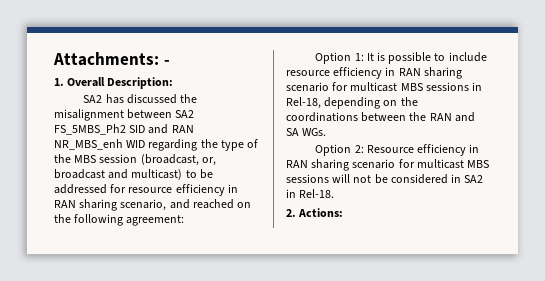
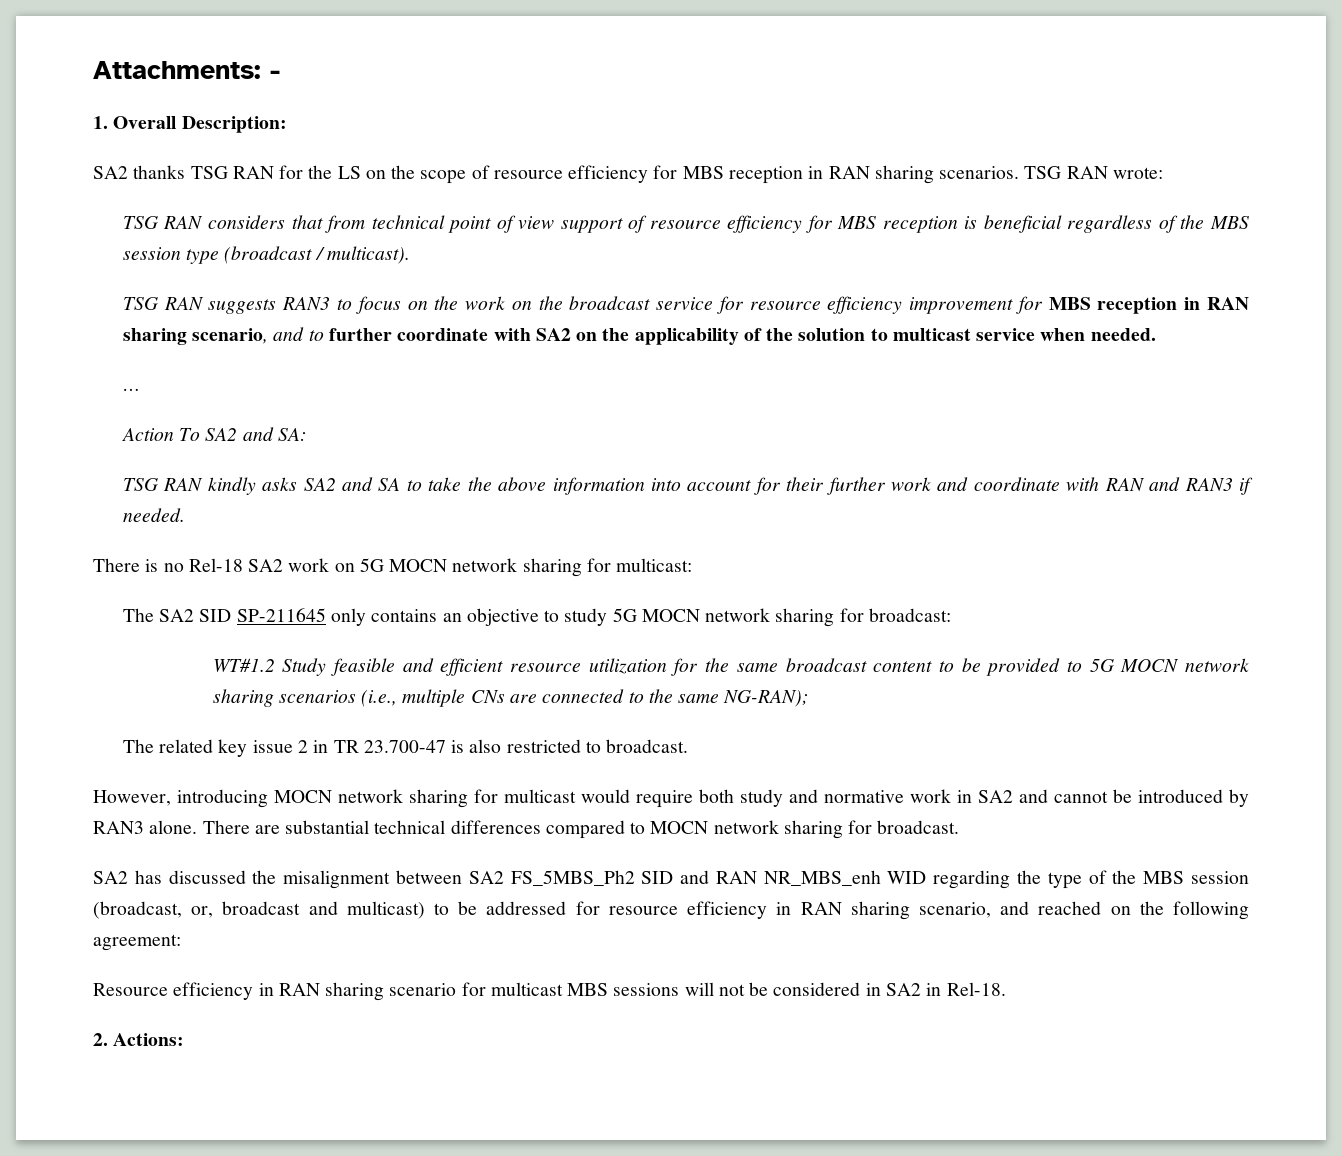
+ SA2 thanks TSG RAN for the LS on the scope of resource efficiency for MBS reception in RAN sharing scenarios. TSG RAN wrote:
+ TSG RAN considers that from technical point of view support of resource efficiency for MBS reception is beneficial regardless of the MBS session type (broadcast / multicast).
+ TSG RAN suggests RAN3 to focus on the work on the broadcast service for resource efficiency improvement for MBS reception in RAN sharing scenario, and to further coordinate with SA2 on the applicability of the solution to multicast service when needed.
+ …
+ Action To SA2 and SA:
+ TSG RAN kindly asks SA2 and SA to take the above information into account for their further work and coordinate with RAN and RAN3 if needed.
+ There is no Rel-18 SA2 work on 5G MOCN network sharing for multicast:
+ The SA2 SID SP-211645 only contains an objective to study 5G MOCN network sharing for broadcast:
+ WT#1.2 Study feasible and efficient resource utilization for the same broadcast content to be provided to 5G MOCN network sharing scenarios (i.e., multiple CNs are connected to the same NG-RAN);
+ The related key issue 2 in TR 23.700-47 is also restricted to broadcast.
+ However, introducing MOCN network sharing for multicast would require both study and normative work in SA2 and cannot be introduced by RAN3 alone. There are substantial technical differences compared to MOCN network sharing for broadcast.
- Option 1: It is possible to include resource efficiency in RAN sharing scenario for multicast MBS sessions in Rel-18, depending on the coordinations between the RAN and SA WGs.
- Option 2: Resource efficiency in RAN sharing scenario for multicast MBS sessions will not be considered in SA2 in Rel-18.
+ Resource efficiency in RAN sharing scenario for multicast MBS sessions will not be considered in SA2 in Rel-18.

